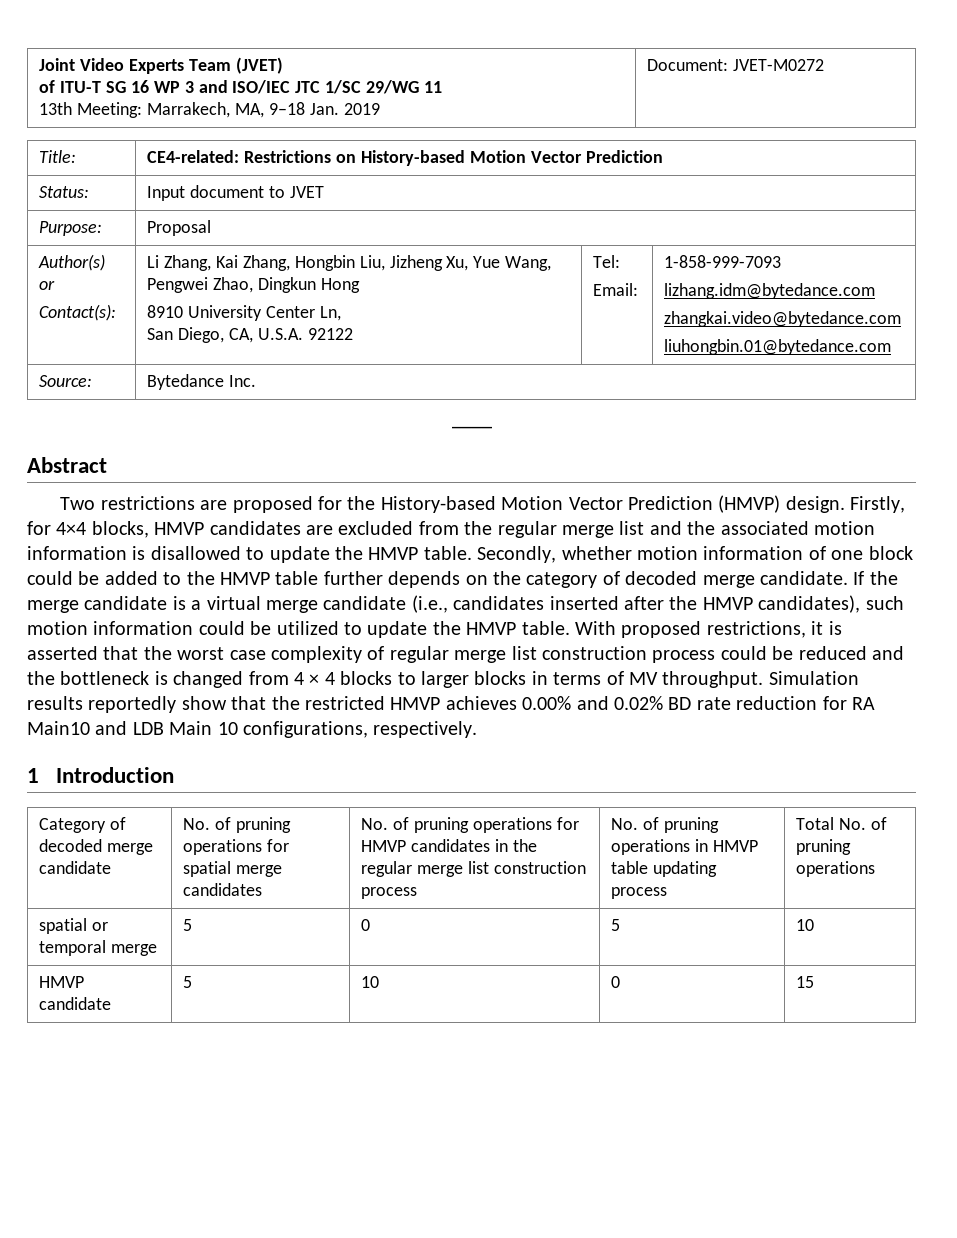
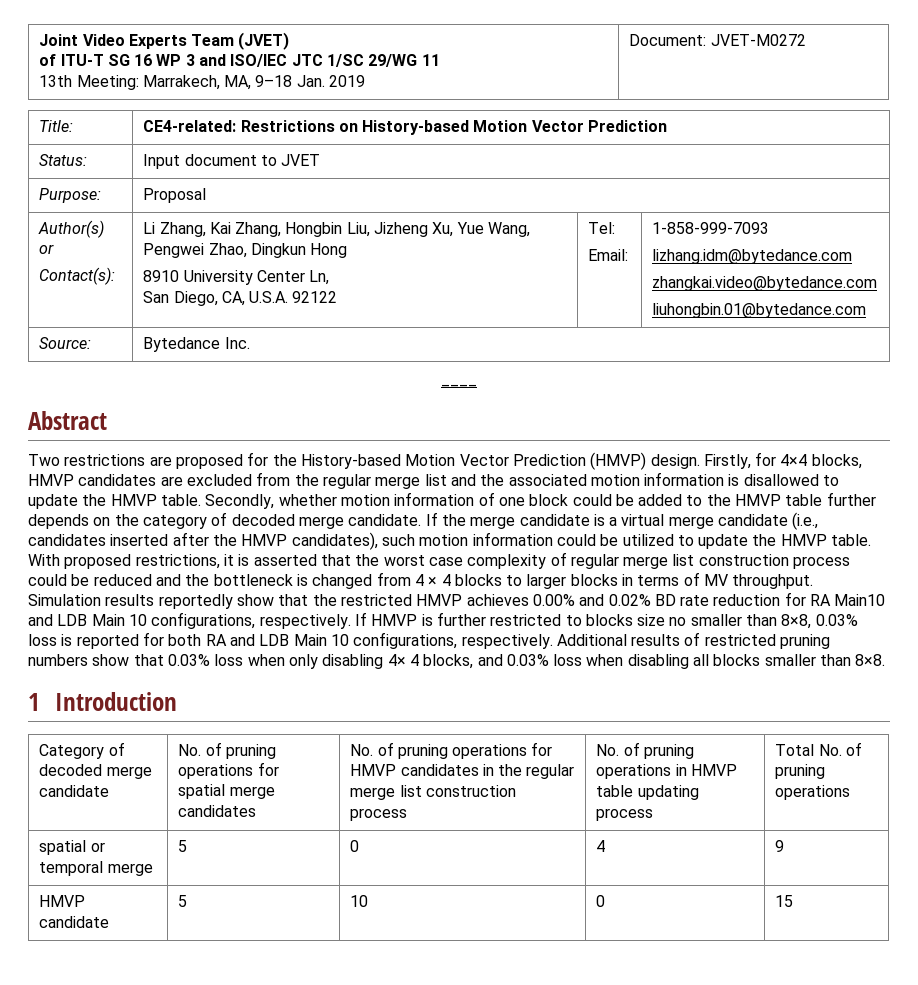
+ If HMVP is further restricted to blocks size no smaller than 8×8, 0.03% loss is reported for both RA and LDB Main 10 configurations, respectively. Additional results of restricted pruning numbers show that 0.03% loss when only disabling 4× 4 blocks, and 0.03% loss when disabling all blocks smaller than 8×8.
- spatial or temporal merge | 5 | 0 | 5 | 10
+ spatial or temporal merge | 5 | 0 | 4 | 9

